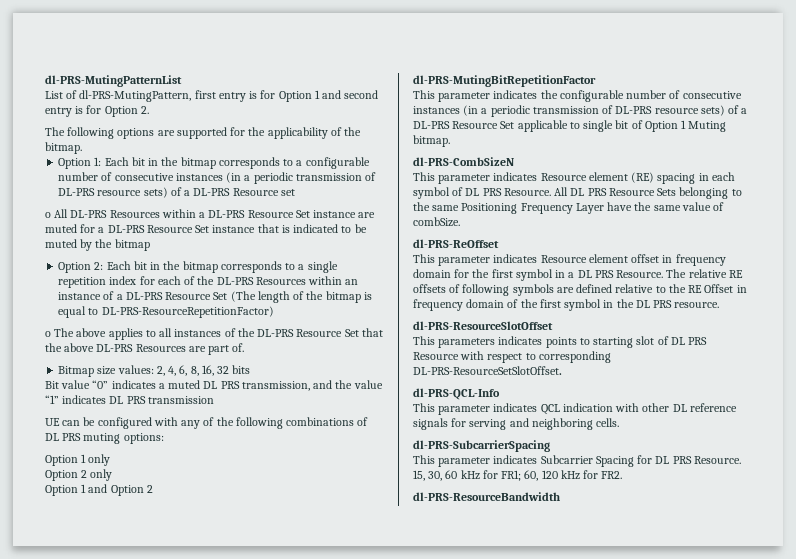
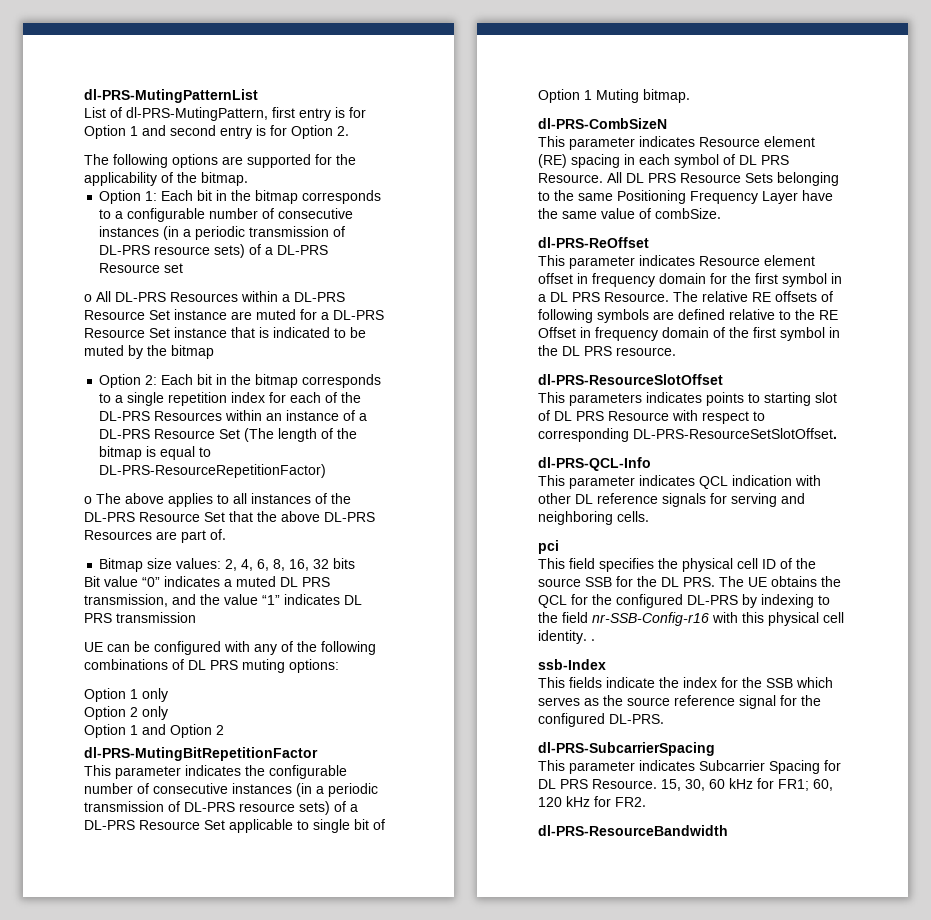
+ pci
+ This field specifies the physical cell ID of the source SSB for the DL PRS. The UE obtains the QCL for the configured DL-PRS by indexing to the field nr-SSB-Config-r16 with this physical cell identity. .
+ ssb-Index
+ This fields indicate the index for the SSB which serves as the source reference signal for the configured DL-PRS.

